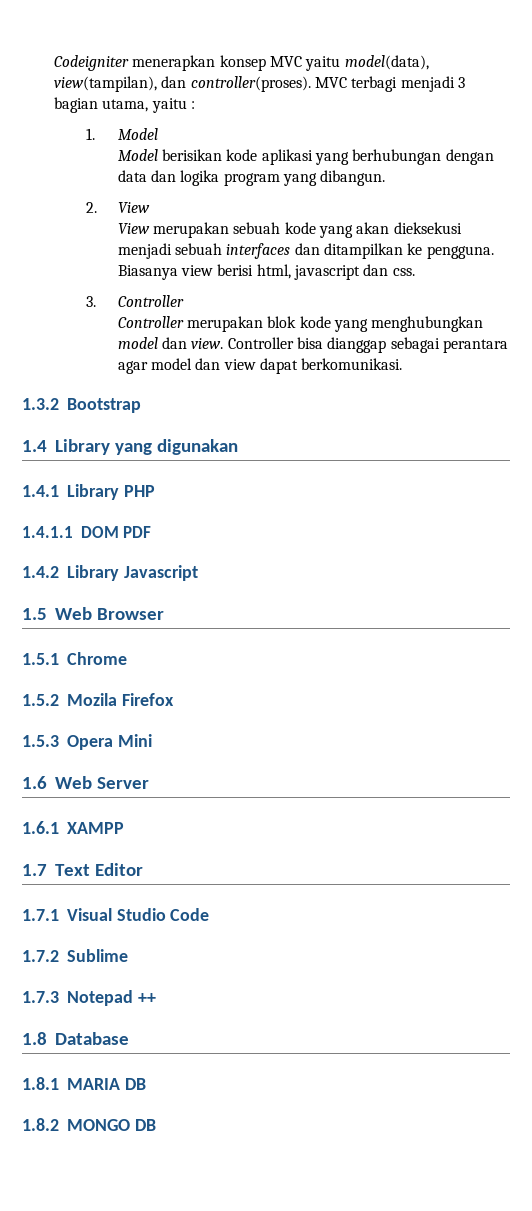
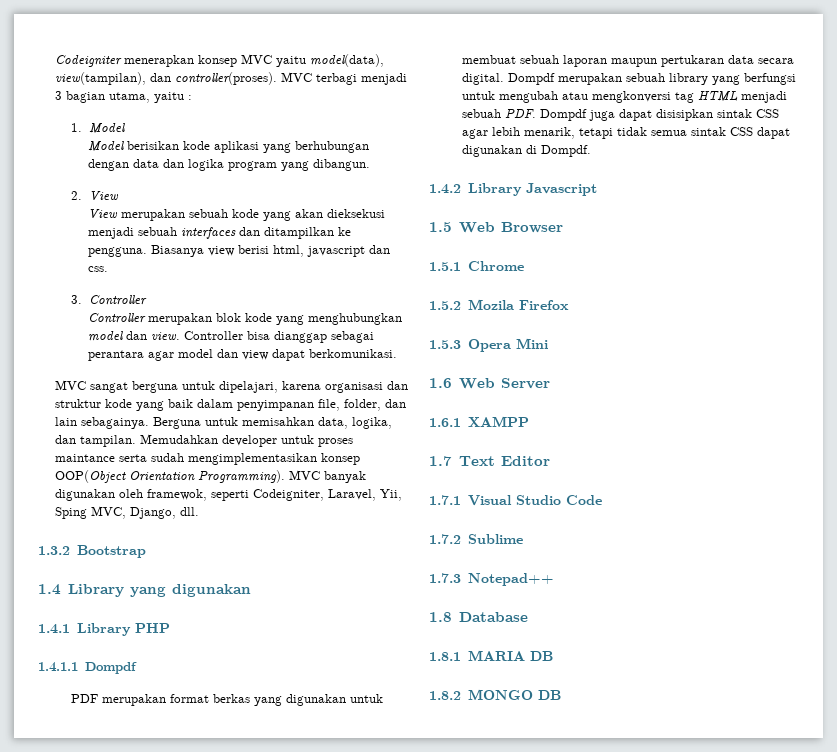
+ MVC sangat berguna untuk dipelajari, karena organisasi dan struktur kode yang baik dalam penyimpanan file, folder, dan lain sebagainya. Berguna untuk memisahkan data, logika, dan tampilan. Memudahkan developer untuk proses maintance serta sudah mengimplementasikan konsep OOP(Object Orientation Programming). MVC banyak digunakan oleh framewok, seperti Codeigniter, Laravel, Yii, Sping MVC, Django, dll.
- 1.4.1.1 DOM PDF
+ 1.4.1.1 Dompdf
+ PDF merupakan format berkas yang digunakan untuk membuat sebuah laporan maupun pertukaran data secara digital. Dompdf merupakan sebuah library yang berfungsi untuk mengubah atau mengkonversi tag HTML menjadi sebuah PDF. Dompdf juga dapat disisipkan sintak CSS agar lebih menarik, tetapi tidak semua sintak CSS dapat digunakan di Dompdf.
- 1.7.3 Notepad ++
+ 1.7.3 Notepad++

